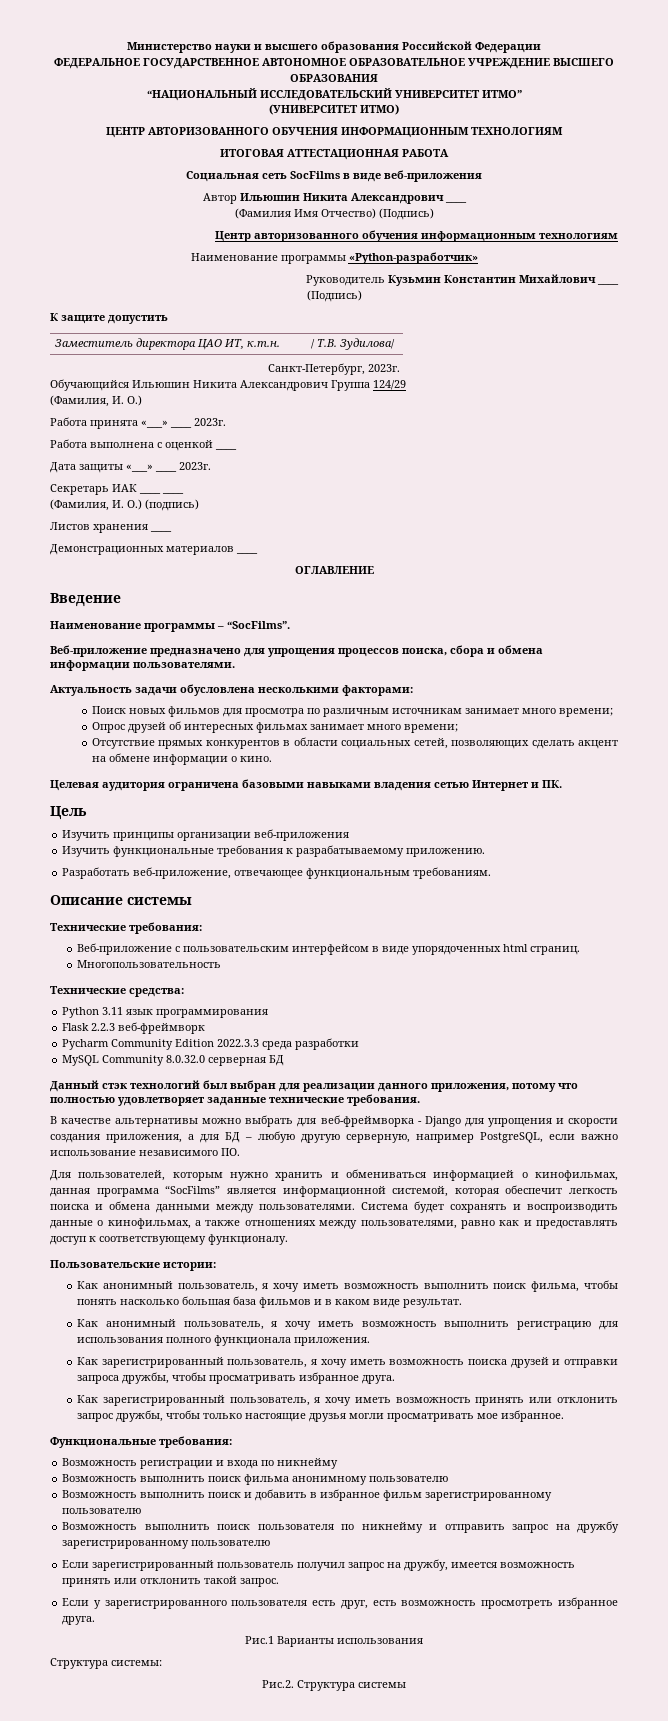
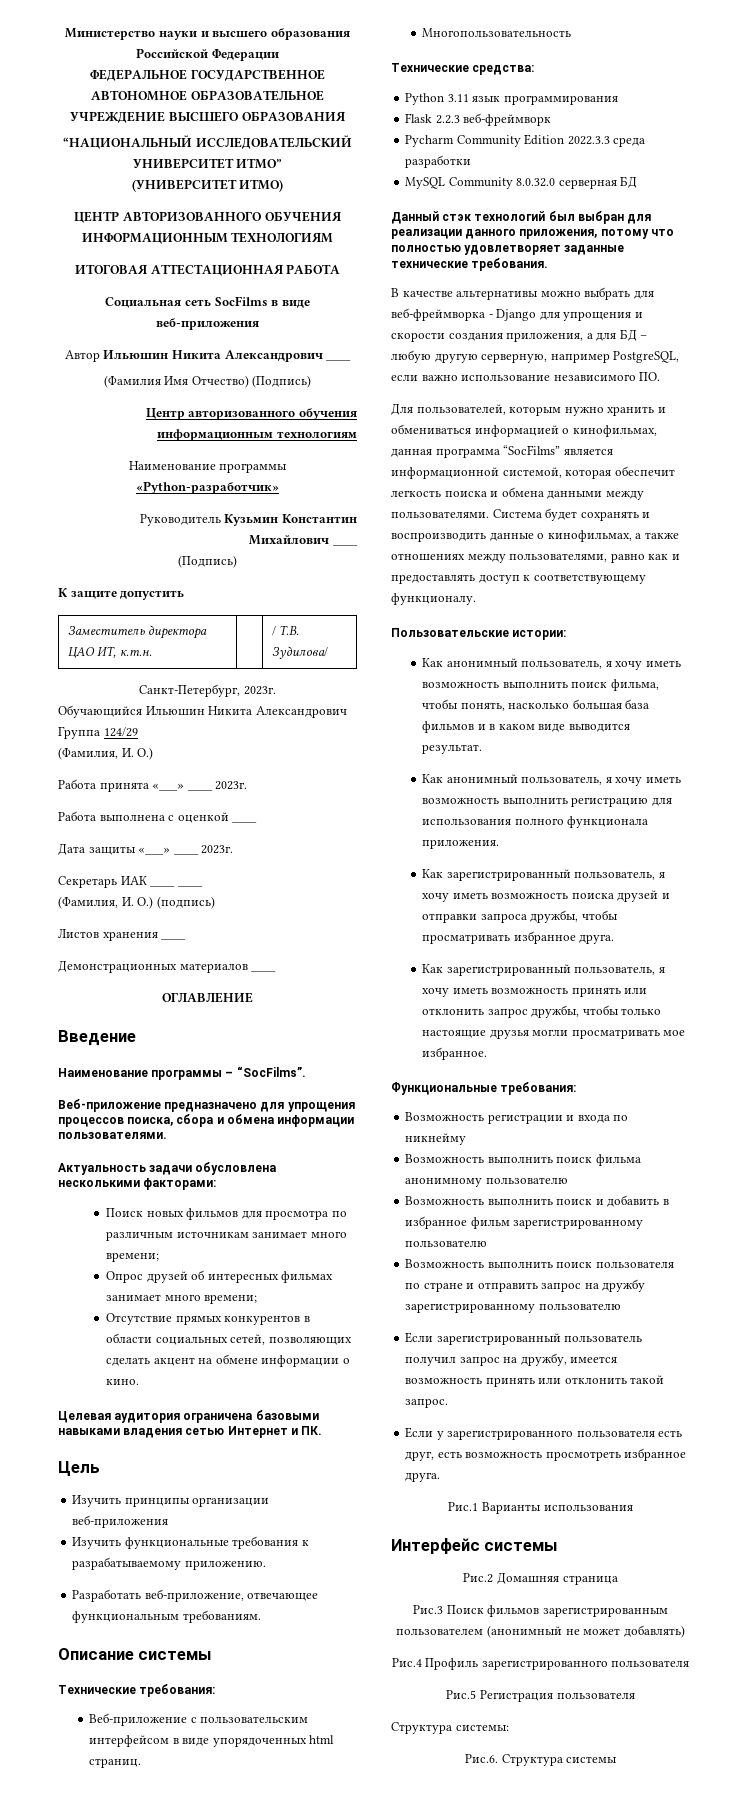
- Как анонимный пользователь, я хочу иметь возможность выполнить поиск фильма, чтобы понять насколько большая база фильмов и в каком виде результат.
+ Как анонимный пользователь, я хочу иметь возможность выполнить поиск фильма, чтобы понять, насколько большая база фильмов и в каком виде выводится результат.
- Возможность выполнить поиск пользователя по никнейму и отправить запрос на дружбу зарегистрированному пользователю
+ Возможность выполнить поиск пользователя по стране и отправить запрос на дружбу зарегистрированному пользователю
+ Интерфейс системы
+ Рис.2 Домашняя страница
+ Рис.3 Поиск фильмов зарегистрированным пользователем (анонимный не может добавлять)
+ Рис.4 Профиль зарегистрированного пользователя
+ Рис.5 Регистрация пользователя
- Рис.2. Структура системы
+ Рис.6. Структура системы

